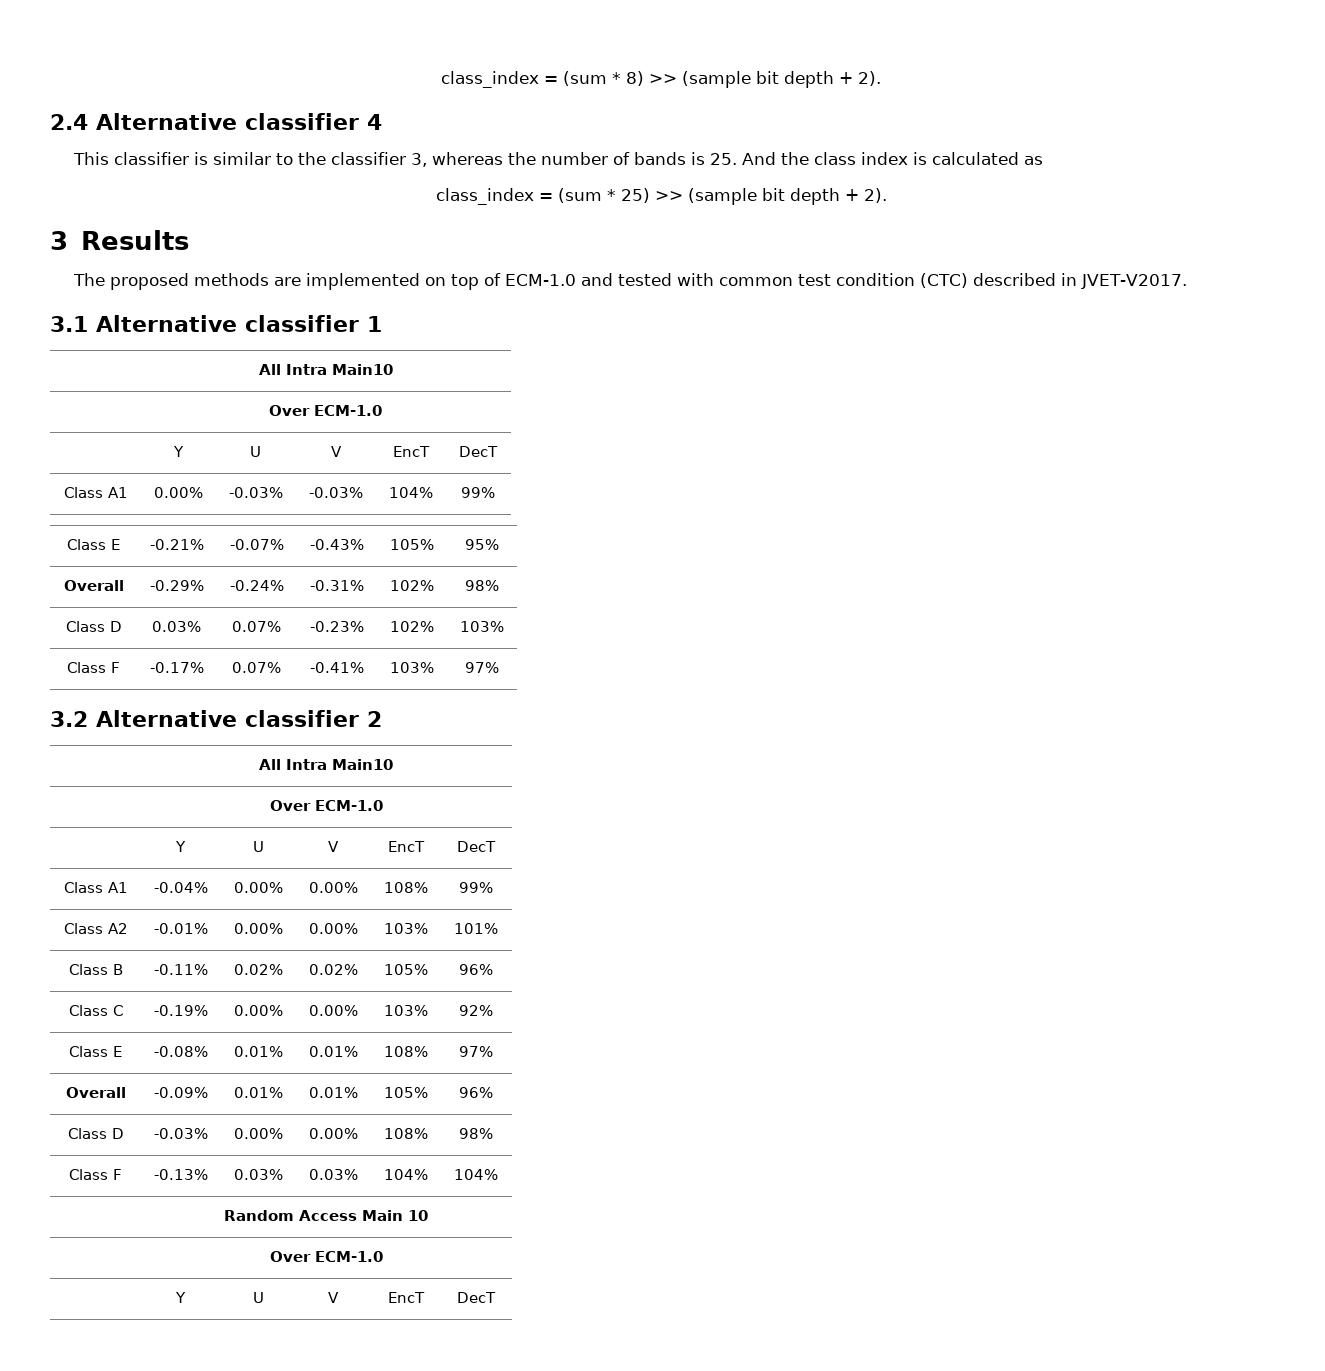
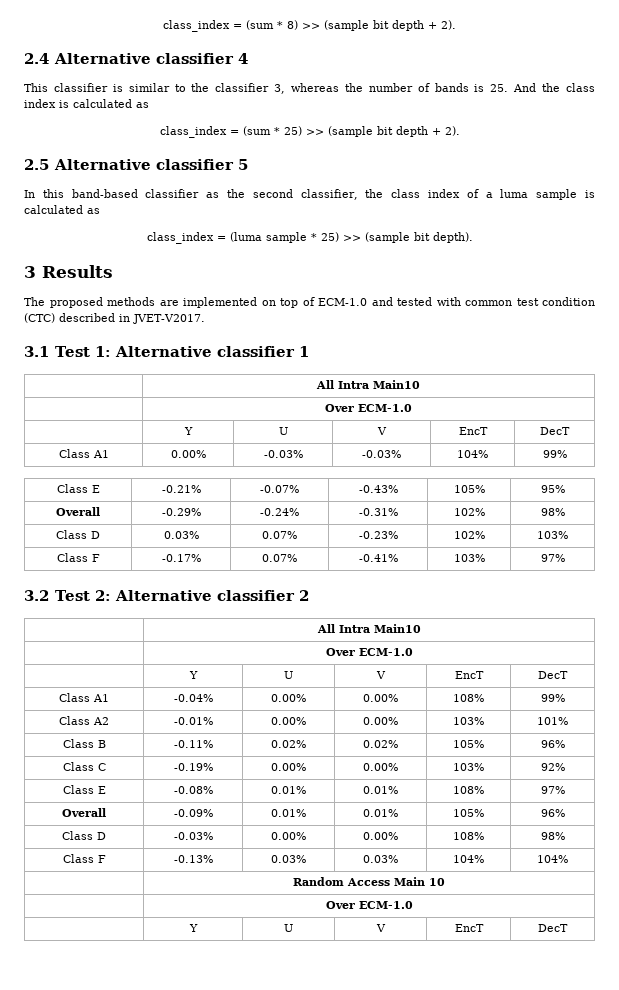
+ 2.5 Alternative classifier 5
+ In this band-based classifier as the second classifier, the class index of a luma sample is calculated as
+ class_index = (luma sample * 25) >> (sample bit depth).
- 3.1 Alternative classifier 1
+ 3.1 Test 1: Alternative classifier 1
- 3.2 Alternative classifier 2
+ 3.2 Test 2: Alternative classifier 2

